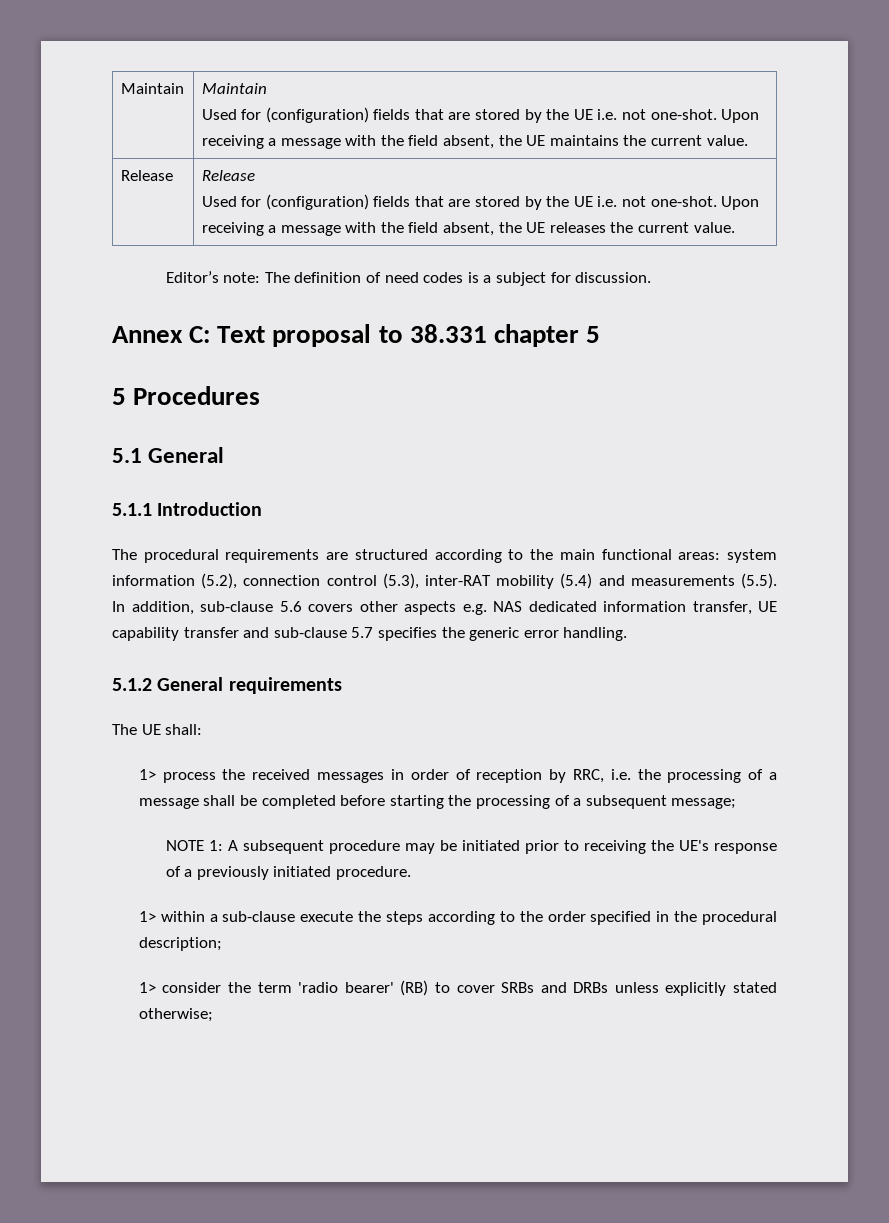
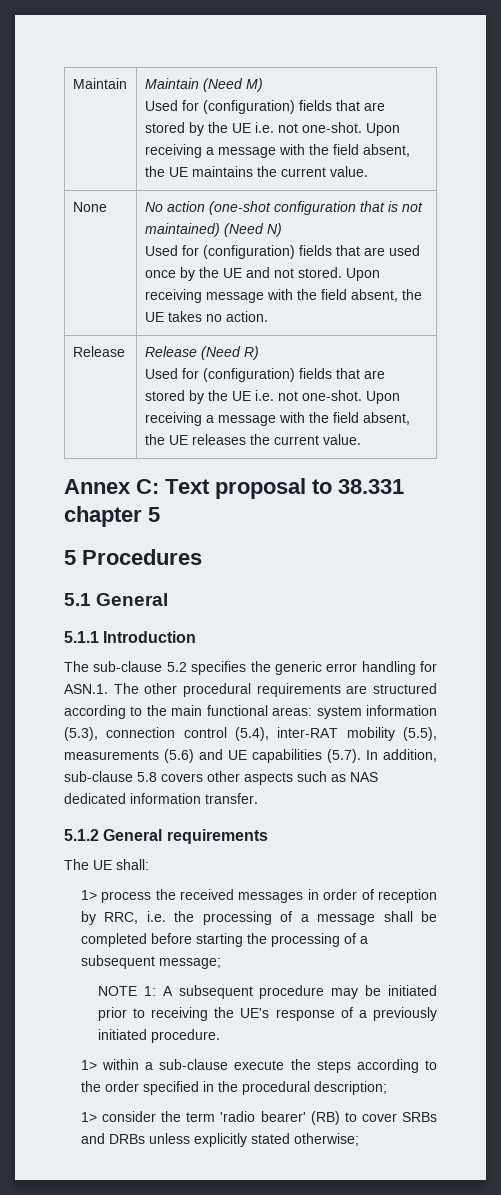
- Maintain | Maintain
+ Maintain | Maintain (Need M)
+ None | No action (one-shot configuration that is not maintained) (Need N)
+ Used for (configuration) fields that are used once by the UE and not stored. Upon receiving message with the field absent, the UE takes no action.
- Release | Release
+ Release | Release (Need R)
- Editor’s note: The definition of need codes is a subject for discussion.
- The procedural requirements are structured according to the main functional areas: system information (5.2), connection control (5.3), inter-RAT mobility (5.4) and measurements (5.5). In addition, sub-clause 5.6 covers other aspects e.g. NAS dedicated information transfer, UE capability transfer and sub-clause 5.7 specifies the generic error handling.
+ The sub-clause 5.2 specifies the generic error handling for ASN.1. The other procedural requirements are structured according to the main functional areas: system information (5.3), connection control (5.4), inter-RAT mobility (5.5), measurements (5.6) and UE capabilities (5.7). In addition, sub-clause 5.8 covers other aspects such as NAS dedicated information transfer.

